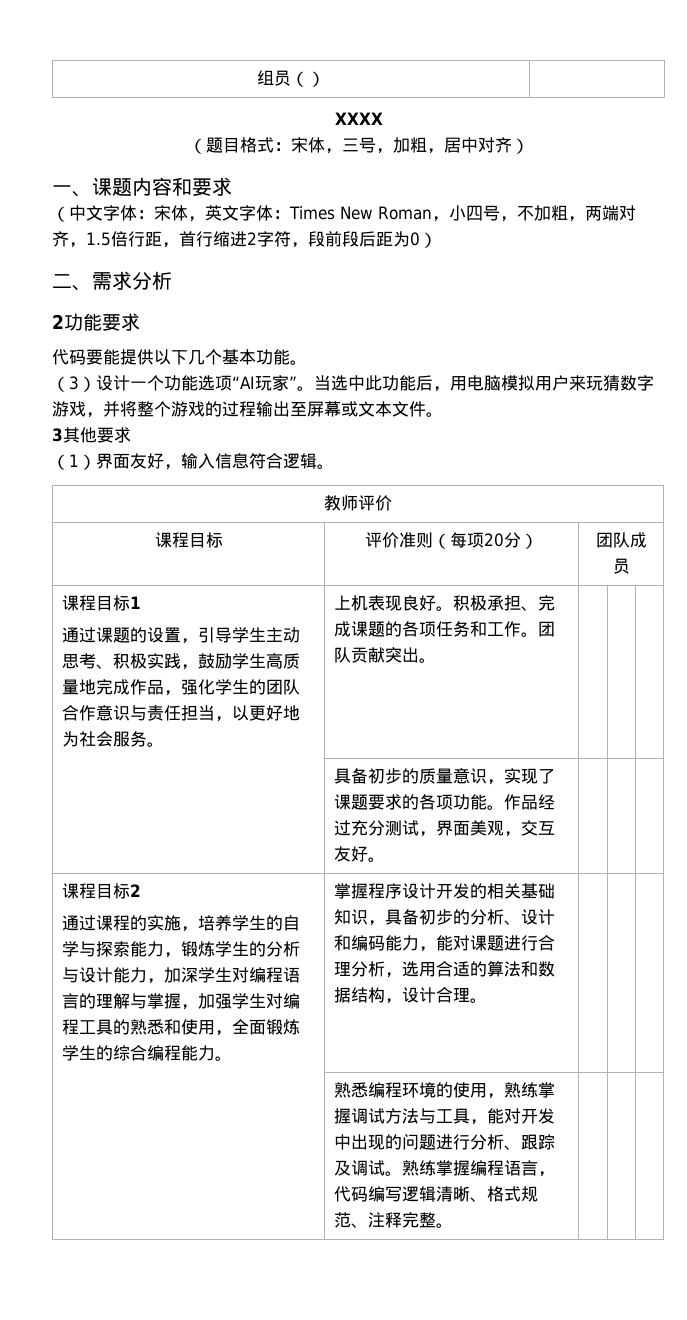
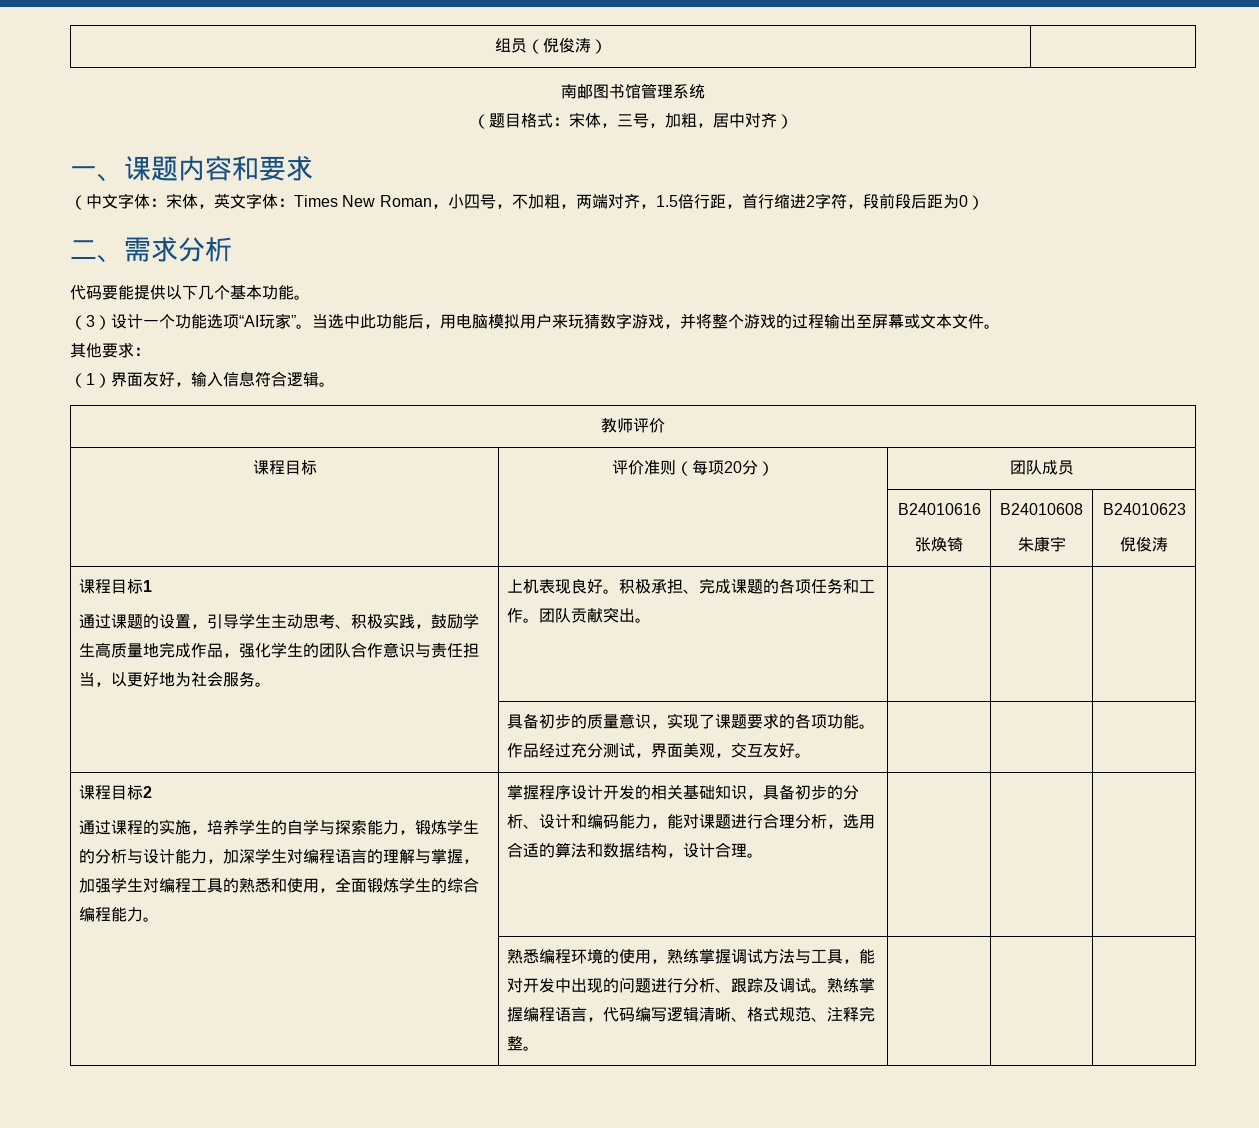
- 组员（） |
+ 组员（倪俊涛） |
- XXXX
+ 南邮图书馆管理系统
- 2功能要求
- 3其他要求
+ 其他要求：
+ | | B24010616
+ 张焕锜 | B24010608
+ 朱康宇 | B24010623
+ 倪俊涛

